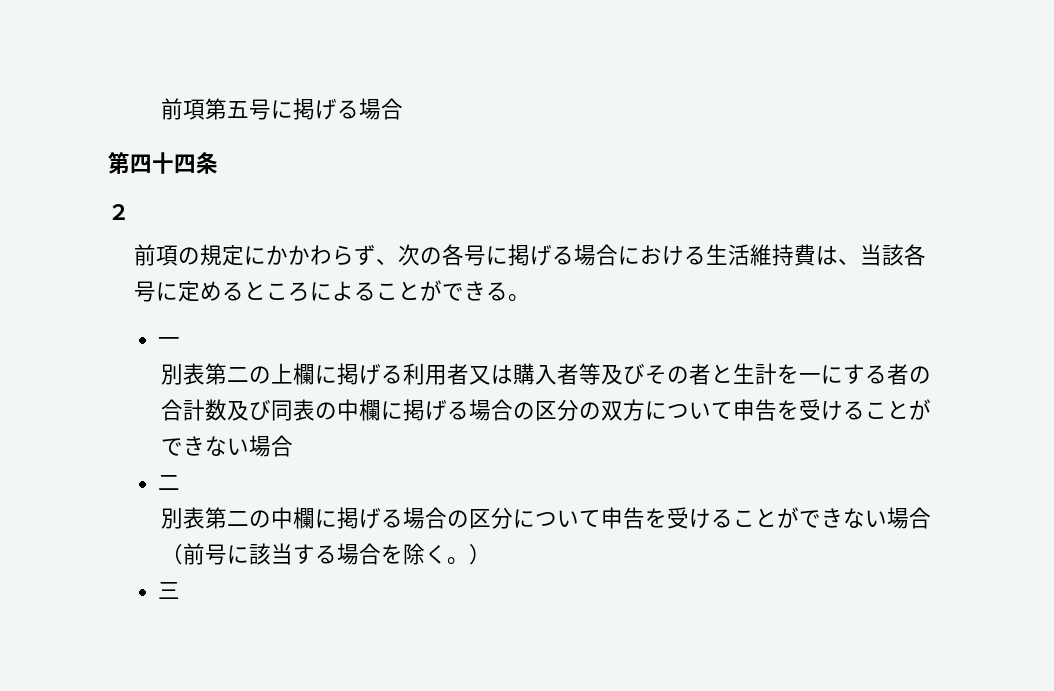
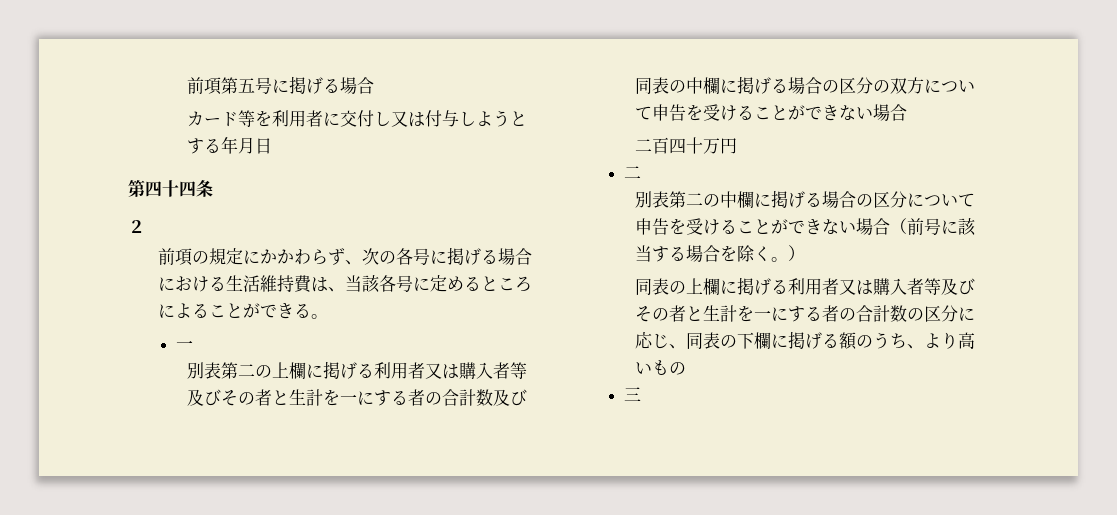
+ カード等を利用者に交付し又は付与しようとする年月日
+ 二百四十万円
+ 同表の上欄に掲げる利用者又は購入者等及びその者と生計を一にする者の合計数の区分に応じ、同表の下欄に掲げる額のうち、より高いもの

